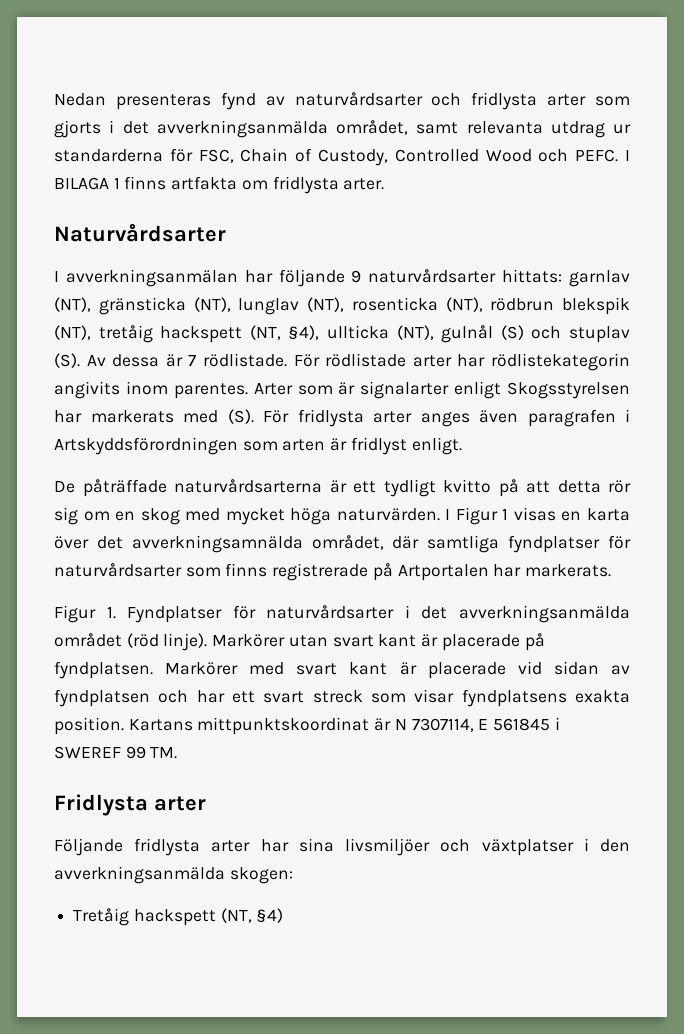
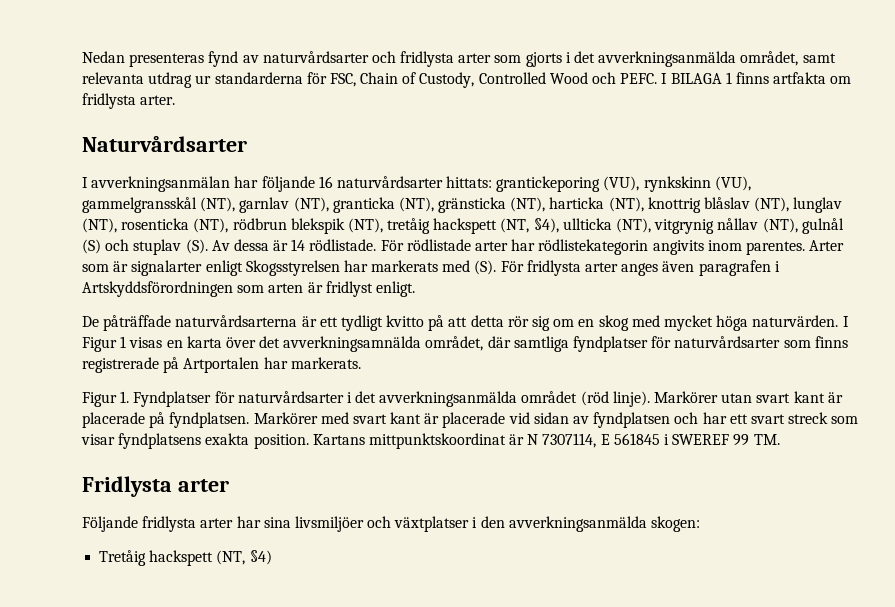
- I avverkningsanmälan har följande 9 naturvårdsarter hittats: garnlav (NT), gränsticka (NT), lunglav (NT), rosenticka (NT), rödbrun blekspik (NT), tretåig hackspett (NT, §4), ullticka (NT), gulnål (S) och stuplav (S). Av dessa är 7 rödlistade.
+ I avverkningsanmälan har följande 16 naturvårdsarter hittats: grantickeporing (VU), rynkskinn (VU), gammelgransskål (NT), garnlav (NT), granticka (NT), gränsticka (NT), harticka (NT), knottrig blåslav (NT), lunglav (NT), rosenticka (NT), rödbrun blekspik (NT), tretåig hackspett (NT, §4), ullticka (NT), vitgrynig nållav (NT), gulnål (S) och stuplav (S). Av dessa är 14 rödlistade.

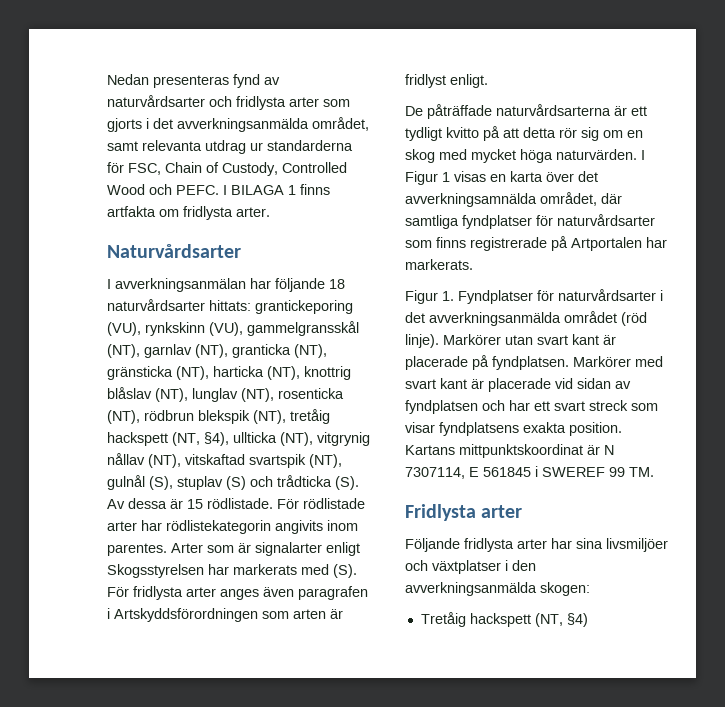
- I avverkningsanmälan har följande 16 naturvårdsarter hittats: grantickeporing (VU), rynkskinn (VU), gammelgransskål (NT), garnlav (NT), granticka (NT), gränsticka (NT), harticka (NT), knottrig blåslav (NT), lunglav (NT), rosenticka (NT), rödbrun blekspik (NT), tretåig hackspett (NT, §4), ullticka (NT), vitgrynig nållav (NT), gulnål (S) och stuplav (S). Av dessa är 14 rödlistade.
+ I avverkningsanmälan har följande 18 naturvårdsarter hittats: grantickeporing (VU), rynkskinn (VU), gammelgransskål (NT), garnlav (NT), granticka (NT), gränsticka (NT), harticka (NT), knottrig blåslav (NT), lunglav (NT), rosenticka (NT), rödbrun blekspik (NT), tretåig hackspett (NT, §4), ullticka (NT), vitgrynig nållav (NT), vitskaftad svartspik (NT), gulnål (S), stuplav (S) och trådticka (S). Av dessa är 15 rödlistade.

